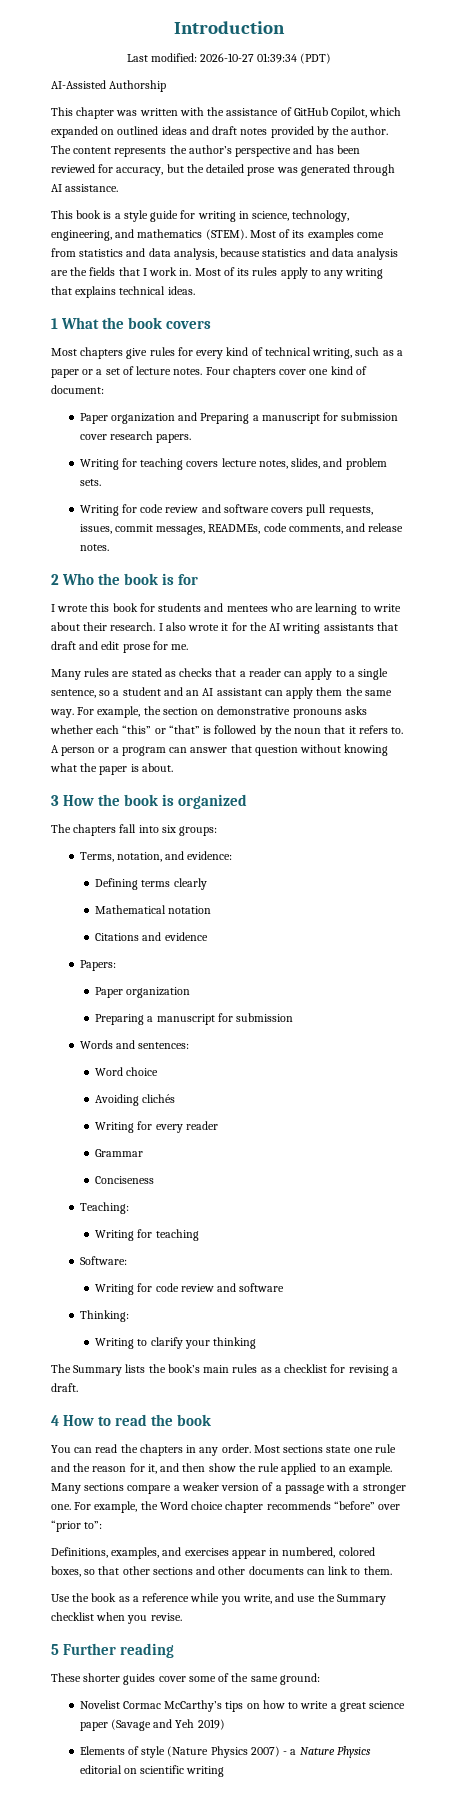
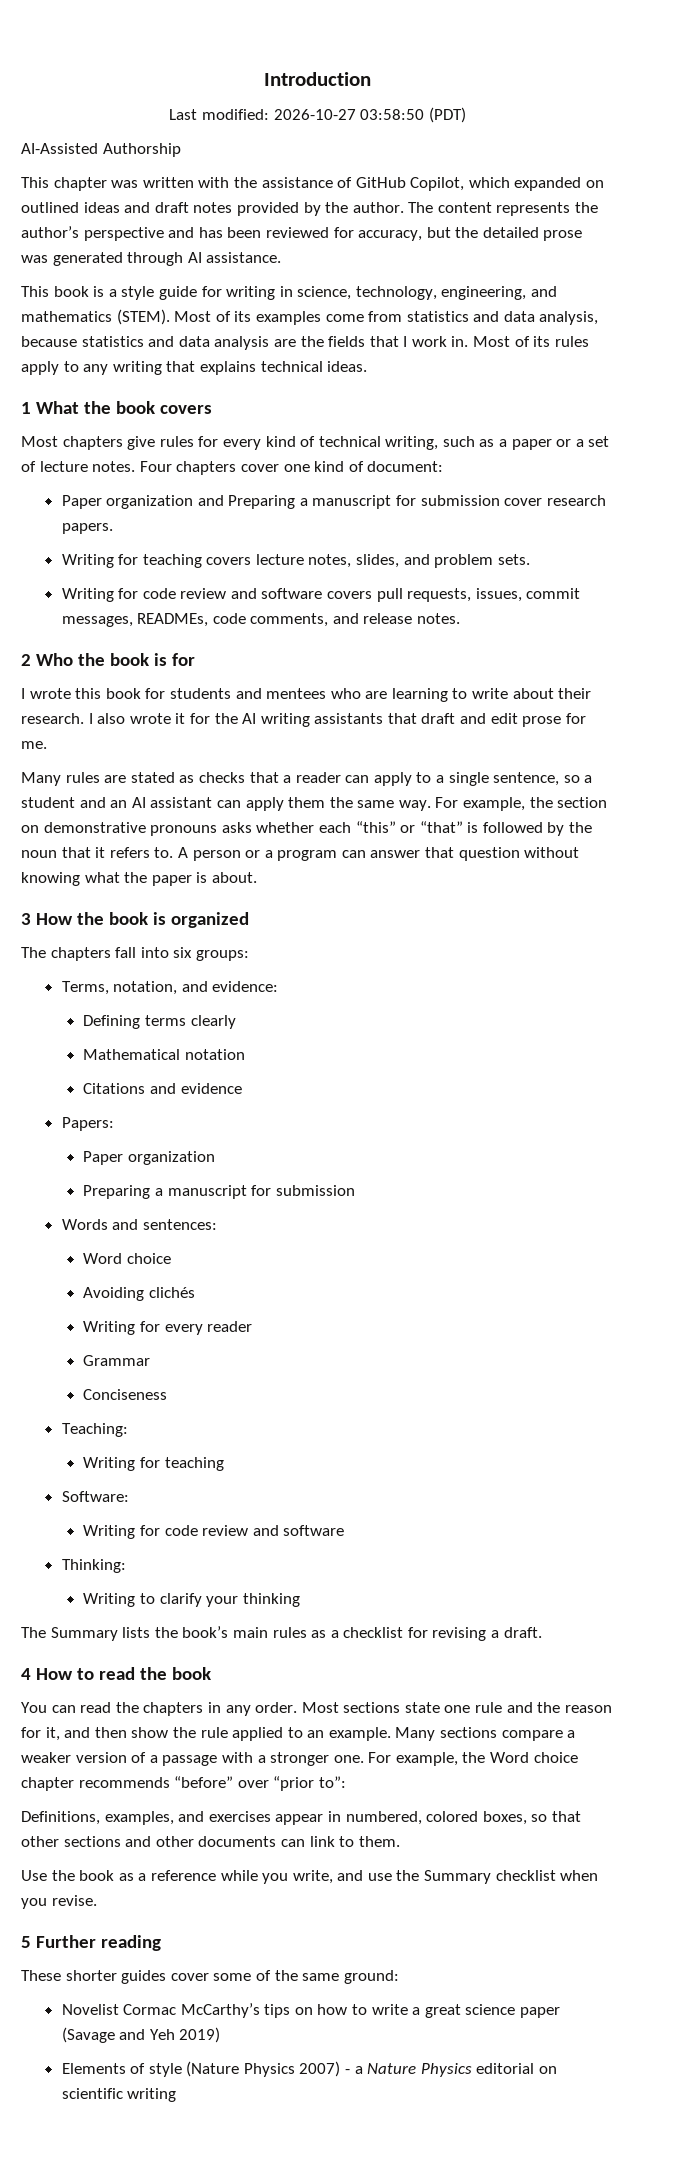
- Last modified: 2026-10-27 01:39:34 (PDT)
+ Last modified: 2026-10-27 03:58:50 (PDT)

